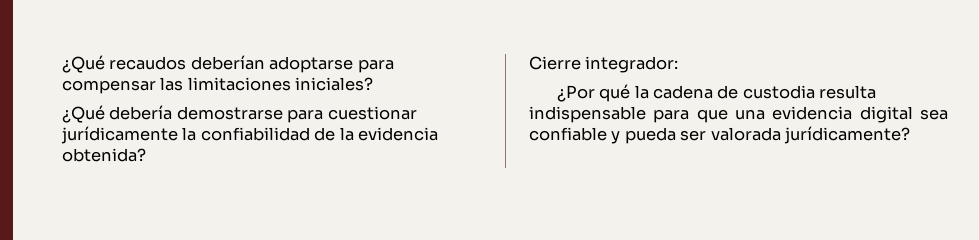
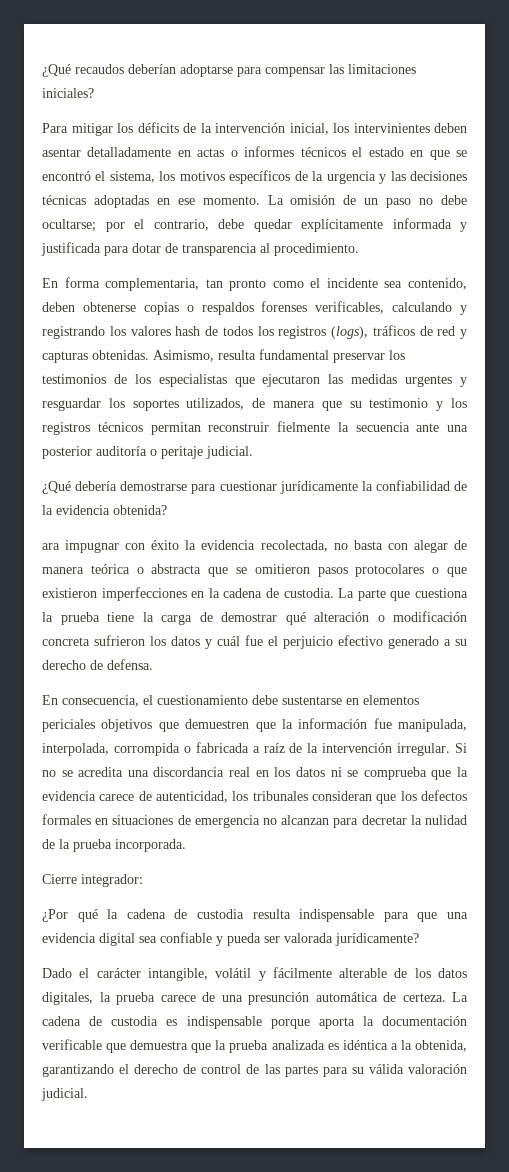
+ Para mitigar los déficits de la intervención inicial, los intervinientes deben asentar detalladamente en actas o informes técnicos el estado en que se encontró el sistema, los motivos específicos de la urgencia y las decisiones técnicas adoptadas en ese momento. La omisión de un paso no debe ocultarse; por el contrario, debe quedar explícitamente informada y justificada para dotar de transparencia al procedimiento.
+ En forma complementaria, tan pronto como el incidente sea contenido, deben obtenerse copias o respaldos forenses verificables, calculando y registrando los valores hash de todos los registros (logs), tráficos de red y capturas obtenidas. Asimismo, resulta fundamental preservar los testimonios de los especialistas que ejecutaron las medidas urgentes y resguardar los soportes utilizados, de manera que su testimonio y los registros técnicos permitan reconstruir fielmente la secuencia ante una posterior auditoría o peritaje judicial.
+ ara impugnar con éxito la evidencia recolectada, no basta con alegar de manera teórica o abstracta que se omitieron pasos protocolares o que existieron imperfecciones en la cadena de custodia. La parte que cuestiona la prueba tiene la carga de demostrar qué alteración o modificación concreta sufrieron los datos y cuál fue el perjuicio efectivo generado a su derecho de defensa.
+ En consecuencia, el cuestionamiento debe sustentarse en elementos periciales objetivos que demuestren que la información fue manipulada, interpolada, corrompida o fabricada a raíz de la intervención irregular. Si no se acredita una discordancia real en los datos ni se comprueba que la evidencia carece de autenticidad, los tribunales consideran que los defectos formales en situaciones de emergencia no alcanzan para decretar la nulidad de la prueba incorporada.
+ Dado el carácter intangible, volátil y fácilmente alterable de los datos digitales, la prueba carece de una presunción automática de certeza. La cadena de custodia es indispensable porque aporta la documentación verificable que demuestra que la prueba analizada es idéntica a la obtenida, garantizando el derecho de control de las partes para su válida valoración judicial.

